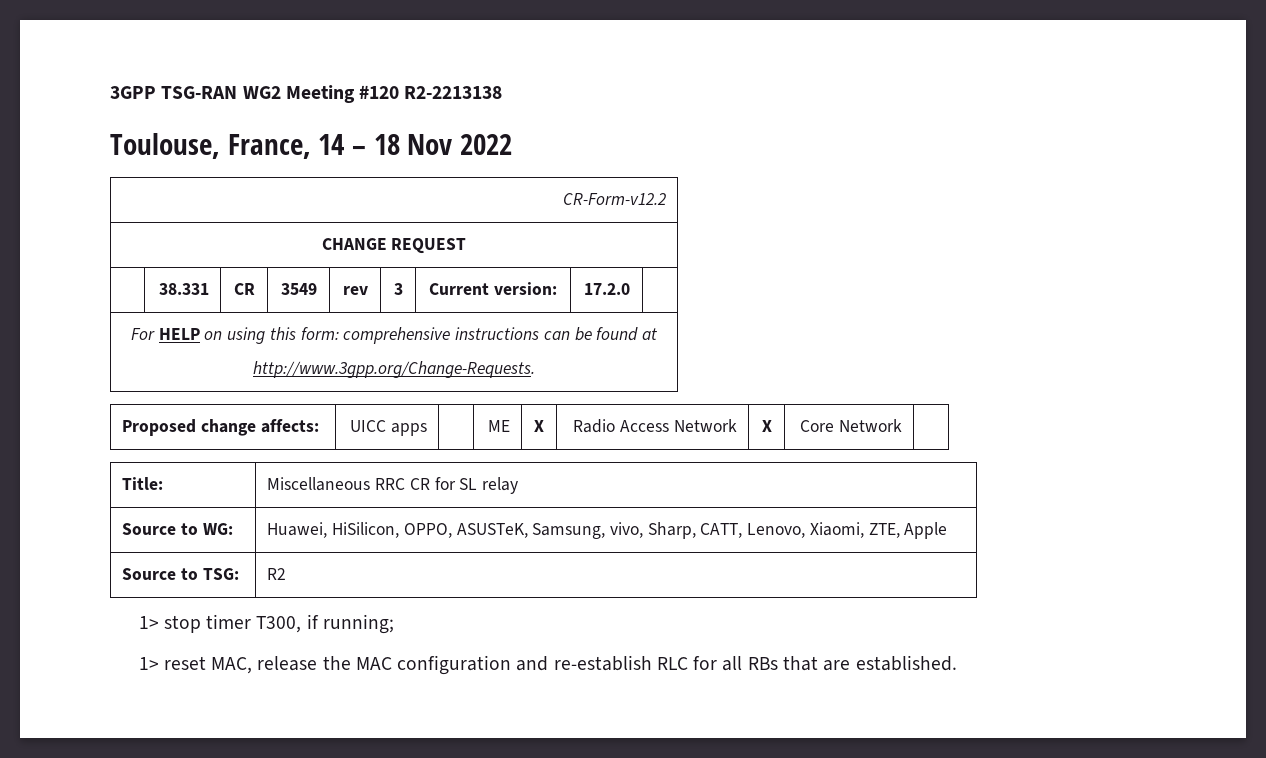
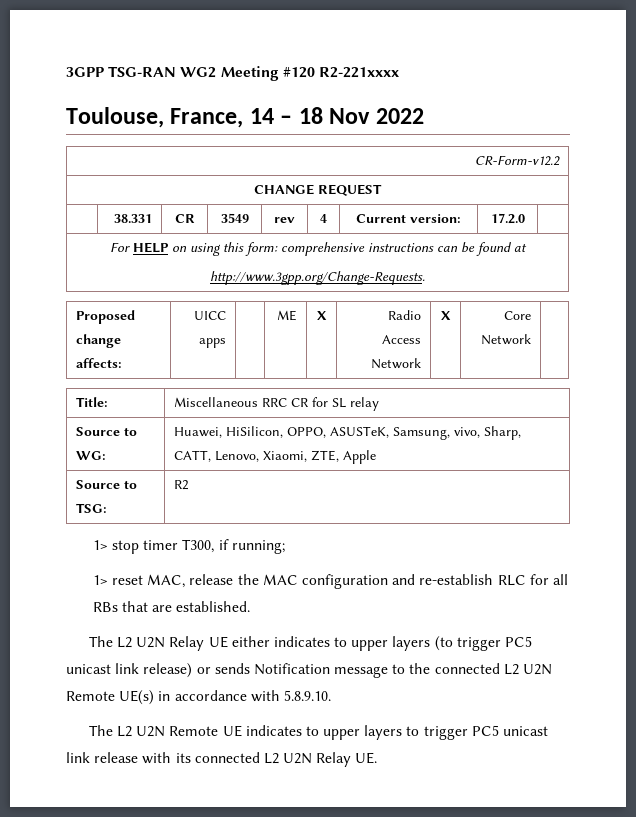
- 3GPP TSG-RAN WG2 Meeting #120 R2-2213138
+ 3GPP TSG-RAN WG2 Meeting #120 R2-221xxxx
- | 38.331 | CR | 3549 | rev | 3 | Current version: | 17.2.0 |
+ | 38.331 | CR | 3549 | rev | 4 | Current version: | 17.2.0 |
+ The L2 U2N Relay UE either indicates to upper layers (to trigger PC5 unicast link release) or sends Notification message to the connected L2 U2N Remote UE(s) in accordance with 5.8.9.10.
+ The L2 U2N Remote UE indicates to upper layers to trigger PC5 unicast link release with its connected L2 U2N Relay UE.

